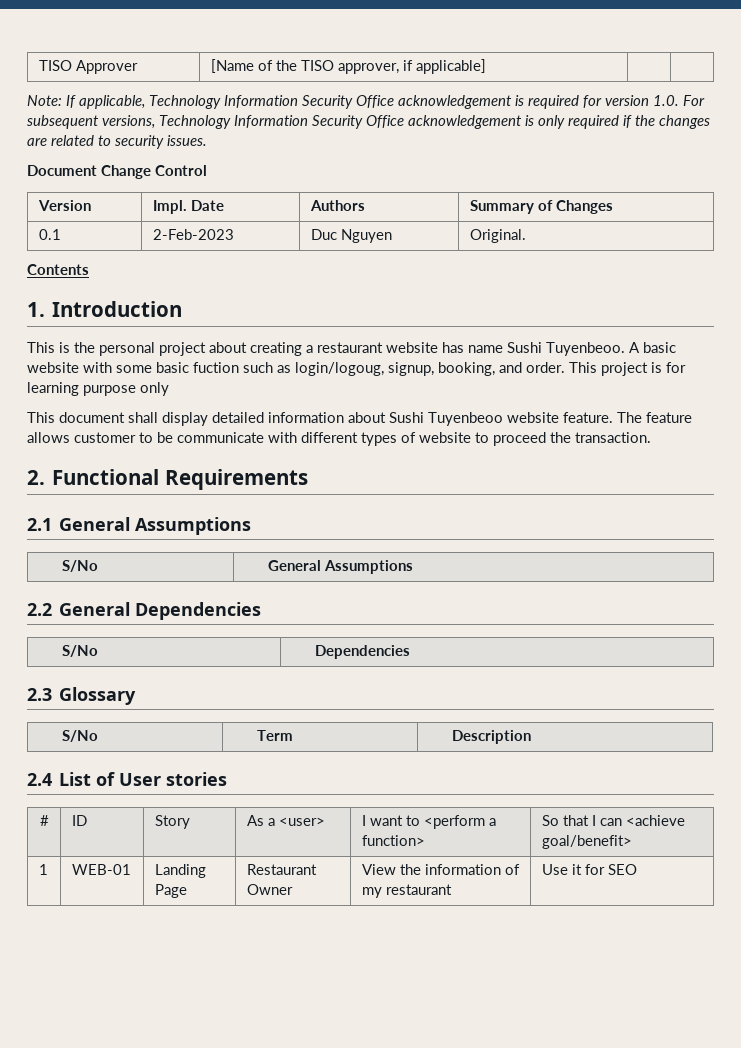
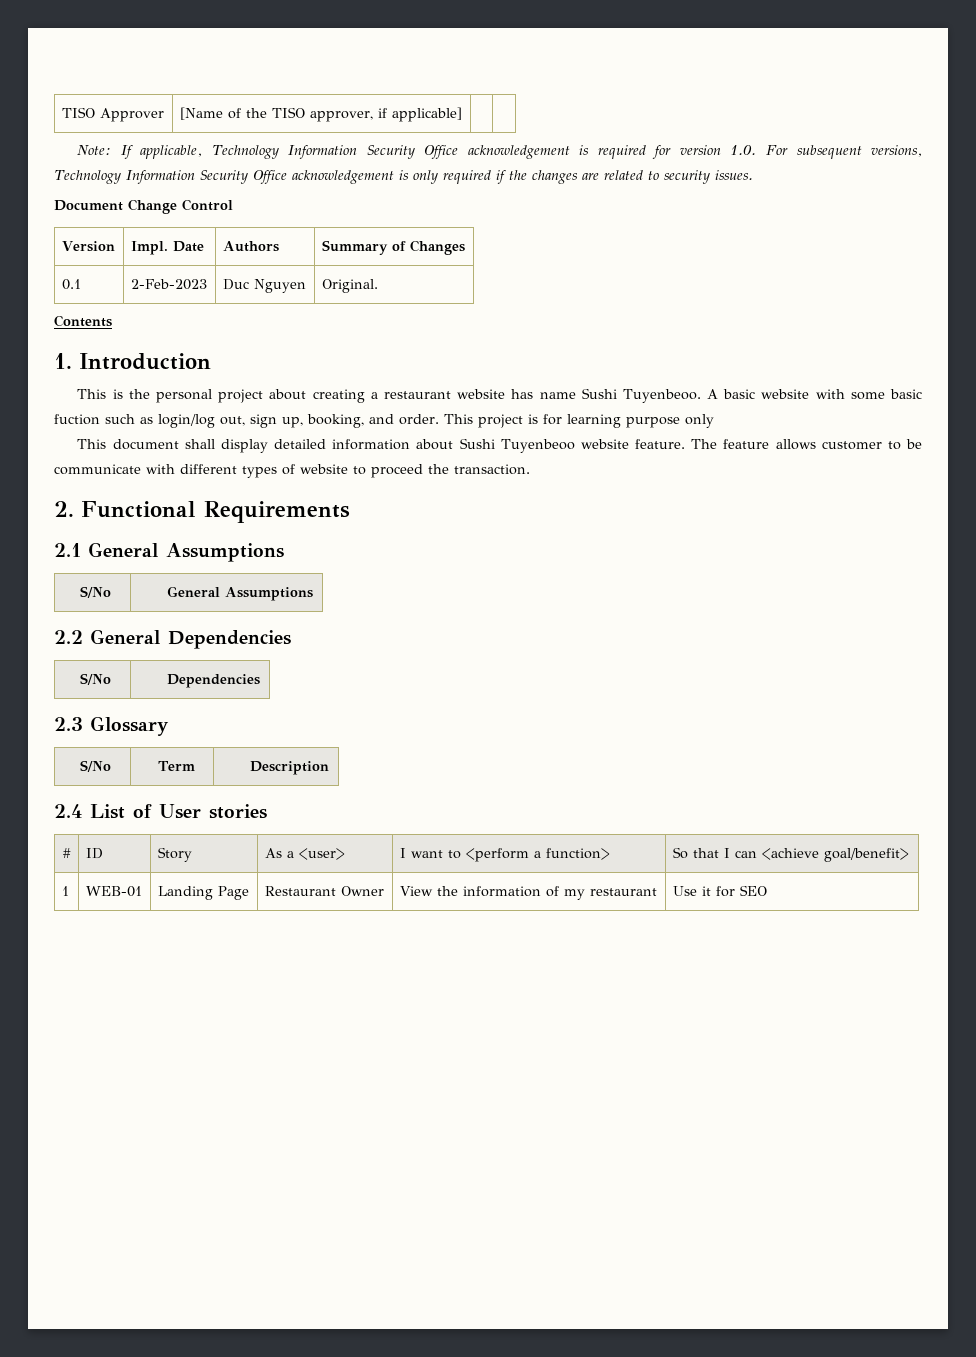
- A basic website with some basic fuction such as login/logoug, signup, booking, and order.
+ A basic website with some basic fuction such as login/log out, sign up, booking, and order.

